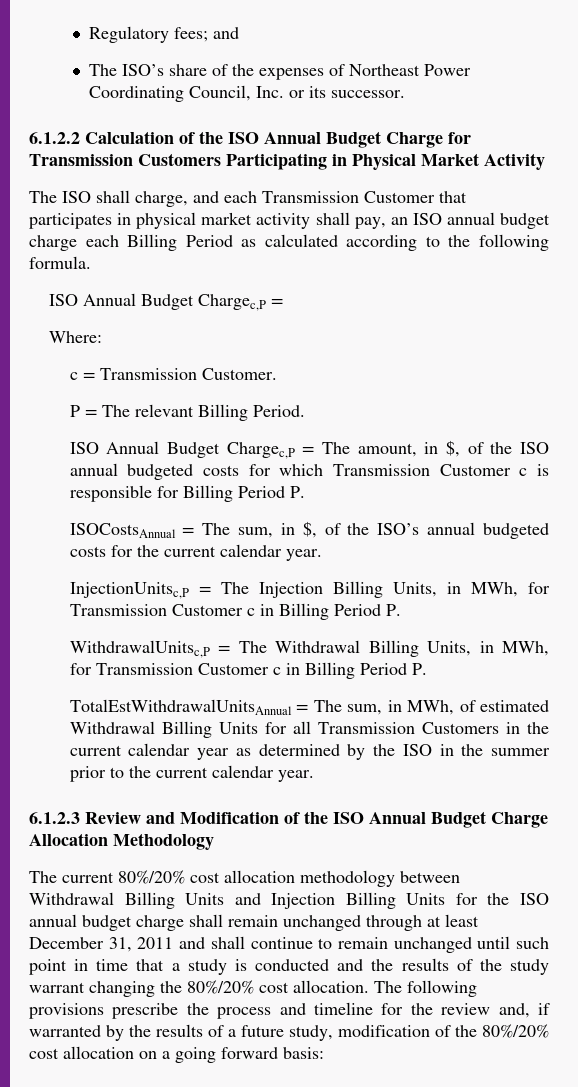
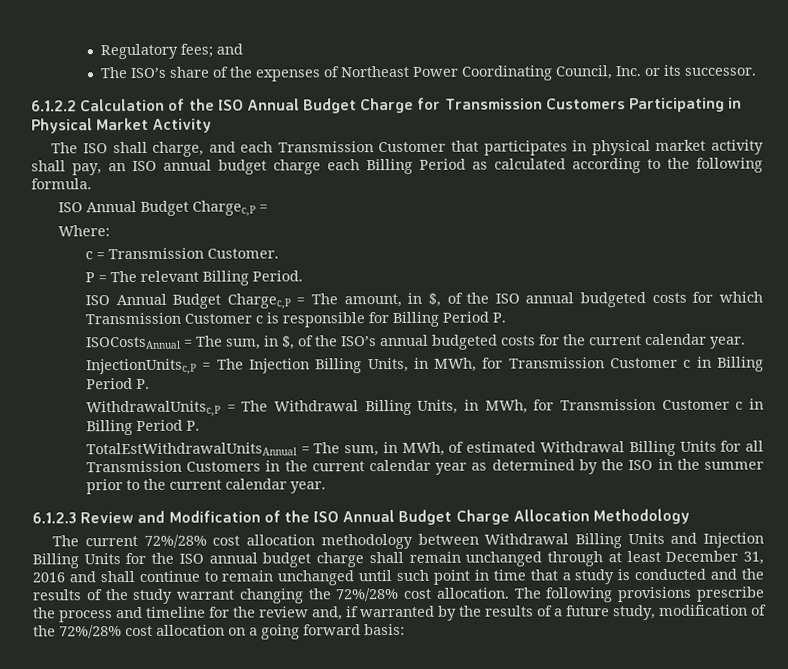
- The current 80%/20% cost allocation methodology between Withdrawal Billing Units and Injection Billing Units for the ISO annual budget charge shall remain unchanged through at least December 31, 2011 and shall continue to remain unchanged until such point in time that a study is conducted and the results of the study warrant changing the 80%/20% cost allocation.
+ The current 72%/28% cost allocation methodology between Withdrawal Billing Units and Injection Billing Units for the ISO annual budget charge shall remain unchanged through at least December 31, 2016 and shall continue to remain unchanged until such point in time that a study is conducted and the results of the study warrant changing the 72%/28% cost allocation.
- The following provisions prescribe the process and timeline for the review and, if warranted by the results of a future study, modification of the 80%/20% cost allocation on a going forward basis:
+ The following provisions prescribe the process and timeline for the review and, if warranted by the results of a future study, modification of the 72%/28% cost allocation on a going forward basis:

